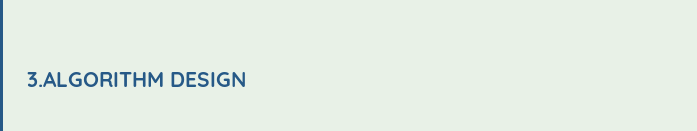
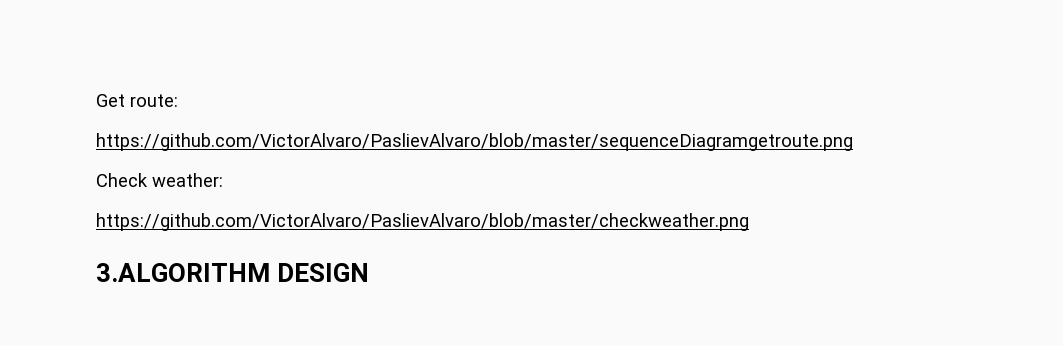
+ Get route:
+ https://github.com/VictorAlvaro/PaslievAlvaro/blob/master/sequenceDiagramgetroute.png
+ Check weather:
+ https://github.com/VictorAlvaro/PaslievAlvaro/blob/master/checkweather.png

